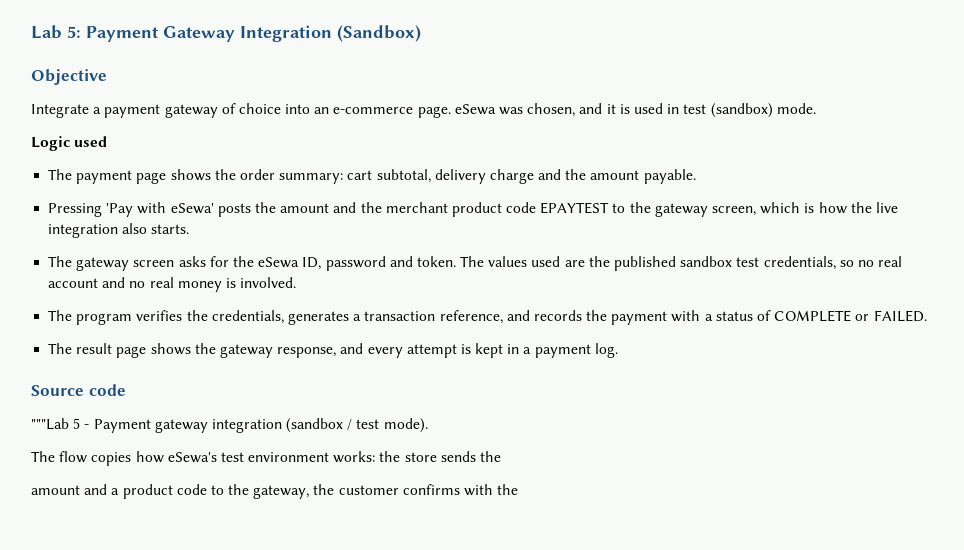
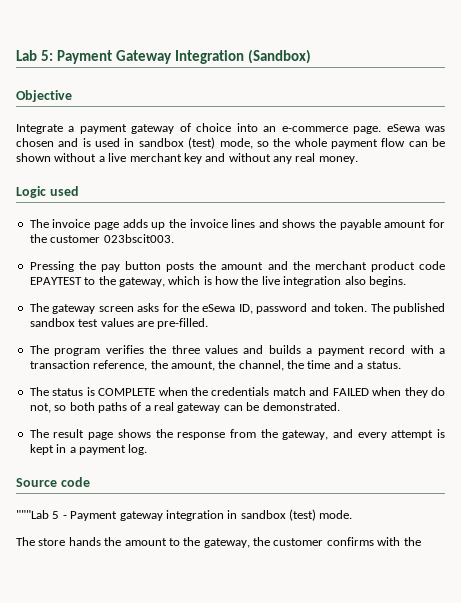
- Integrate a payment gateway of choice into an e-commerce page. eSewa was chosen, and it is used in test (sandbox) mode.
+ Integrate a payment gateway of choice into an e-commerce page. eSewa was chosen and is used in sandbox (test) mode, so the whole payment flow can be shown without a live merchant key and without any real money.
  Logic used
- The payment page shows the order summary: cart subtotal, delivery charge and the amount payable.
- Pressing 'Pay with eSewa' posts the amount and the merchant product code EPAYTEST to the gateway screen, which is how the live integration also starts.
+ The invoice page adds up the invoice lines and shows the payable amount for the customer 023bscit003.
+ Pressing the pay button posts the amount and the merchant product code EPAYTEST to the gateway, which is how the live integration also begins.
- The values used are the published sandbox test credentials, so no real account and no real money is involved.
- The program verifies the credentials, generates a transaction reference, and records the payment with a status of COMPLETE or FAILED.
+ The published sandbox test values are pre-filled.
+ The program verifies the three values and builds a payment record with a transaction reference, the amount, the channel, the time and a status.
+ The status is COMPLETE when the credentials match and FAILED when they do not, so both paths of a real gateway can be demonstrated.
- The result page shows the gateway response, and every attempt is kept in a payment log.
+ The result page shows the response from the gateway, and every attempt is kept in a payment log.
- """Lab 5 - Payment gateway integration (sandbox / test mode).
- The flow copies how eSewa's test environment works: the store sends the
- amount and a product code to the gateway, the customer confirms with the
+ """Lab 5 - Payment gateway integration in sandbox (test) mode.
+ The store hands the amount to the gateway, the customer confirms with the

